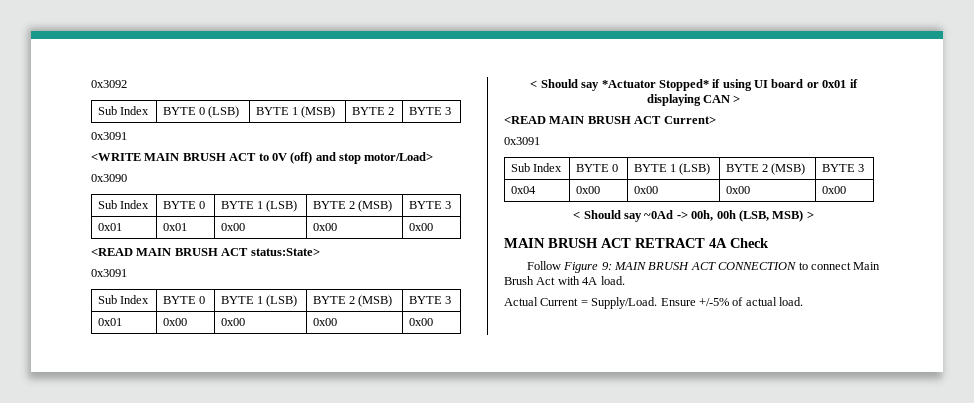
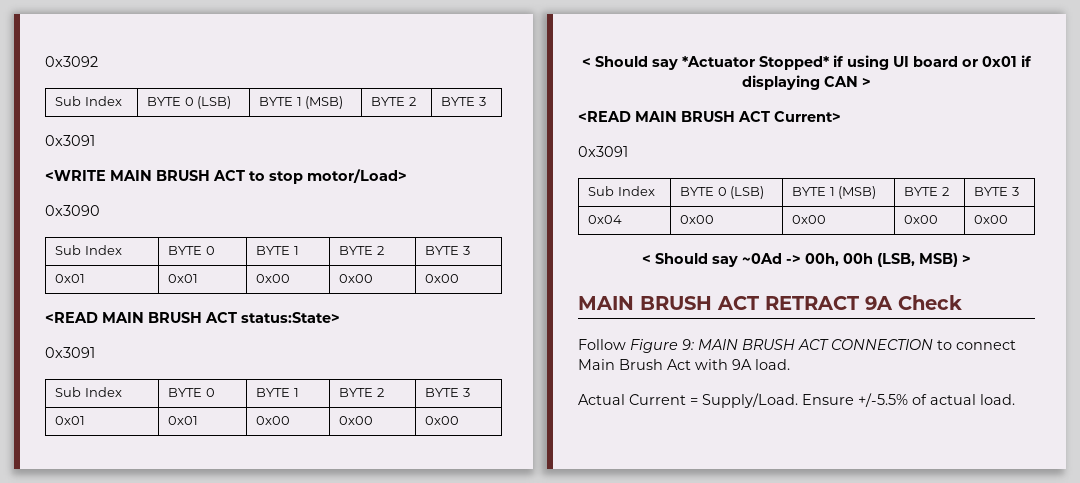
- <WRITE MAIN BRUSH ACT to 0V (off) and stop motor/Load>
+ <WRITE MAIN BRUSH ACT to stop motor/Load>
  0x3090
- Sub Index | BYTE 0 | BYTE 1 (LSB) | BYTE 2 (MSB) | BYTE 3
+ Sub Index | BYTE 0 | BYTE 1 | BYTE 2 | BYTE 3
  <READ MAIN BRUSH ACT status:State>
  0x3091
- Sub Index | BYTE 0 | BYTE 1 (LSB) | BYTE 2 (MSB) | BYTE 3
- 0x01 | 0x00 | 0x00 | 0x00 | 0x00
+ Sub Index | BYTE 0 | BYTE 1 | BYTE 2 | BYTE 3
+ 0x01 | 0x01 | 0x00 | 0x00 | 0x00
  <READ MAIN BRUSH ACT Current>
  0x3091
- Sub Index | BYTE 0 | BYTE 1 (LSB) | BYTE 2 (MSB) | BYTE 3
+ Sub Index | BYTE 0 (LSB) | BYTE 1 (MSB) | BYTE 2 | BYTE 3
- MAIN BRUSH ACT RETRACT 4A Check
+ MAIN BRUSH ACT RETRACT 9A Check
- Follow Figure 9: MAIN BRUSH ACT CONNECTION to connect Main Brush Act with 4A load.
+ Follow Figure 9: MAIN BRUSH ACT CONNECTION to connect Main Brush Act with 9A load.
- Ensure +/-5% of actual load.
+ Ensure +/-5.5% of actual load.

